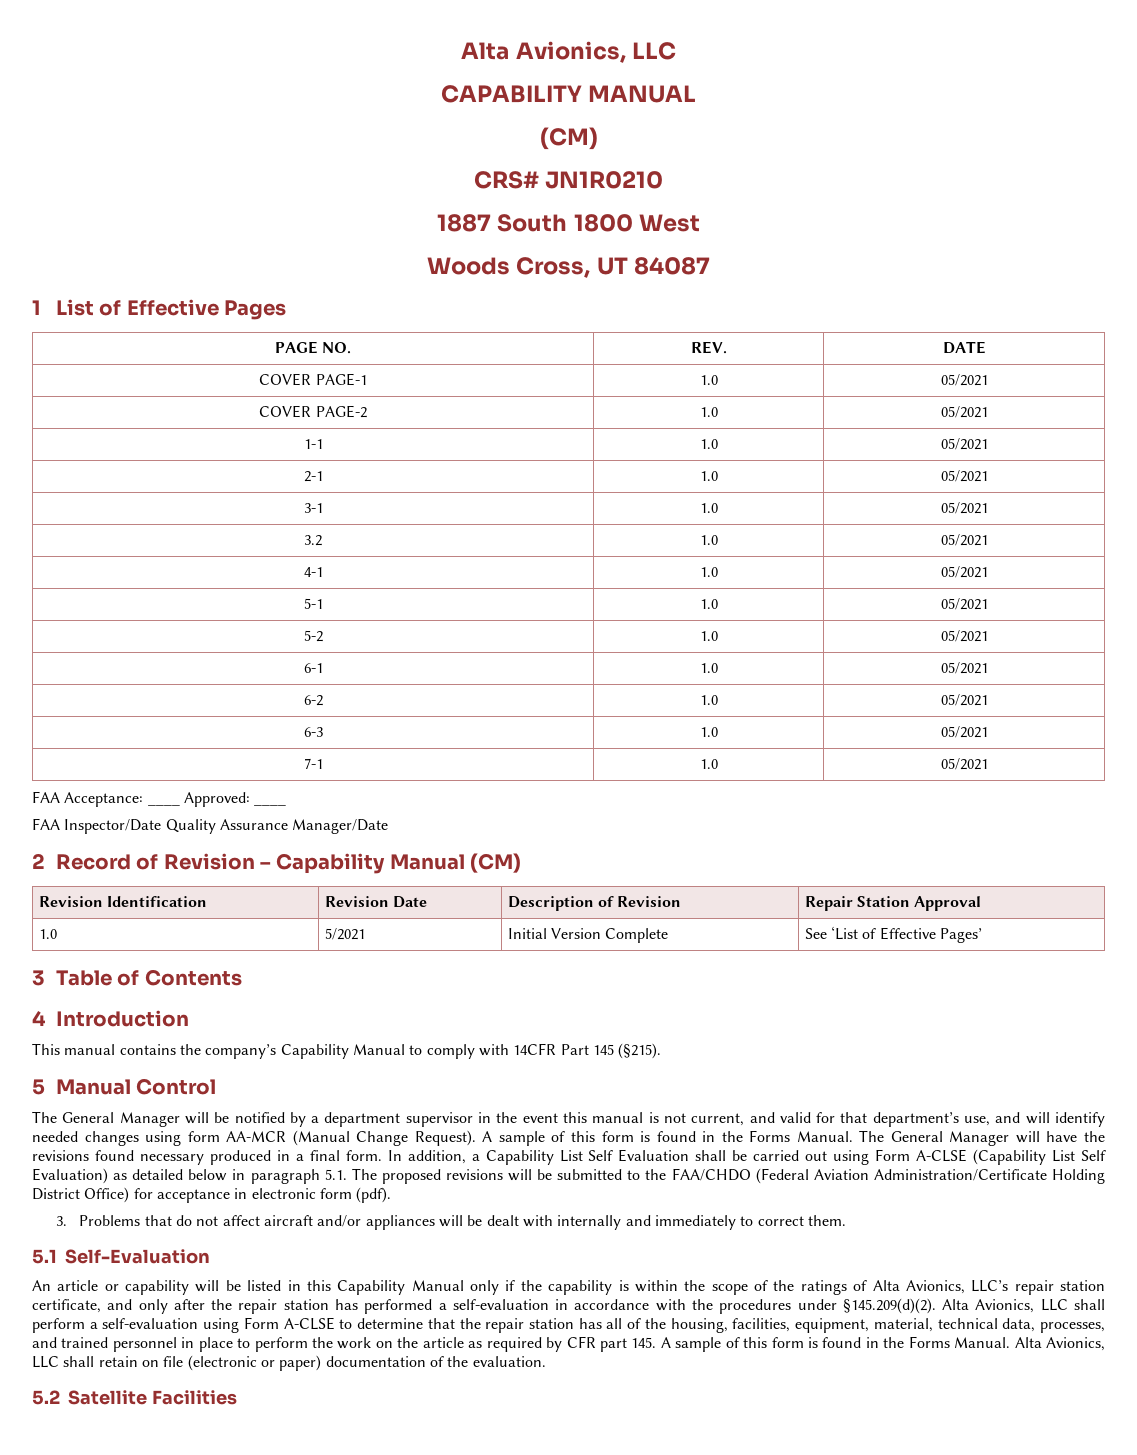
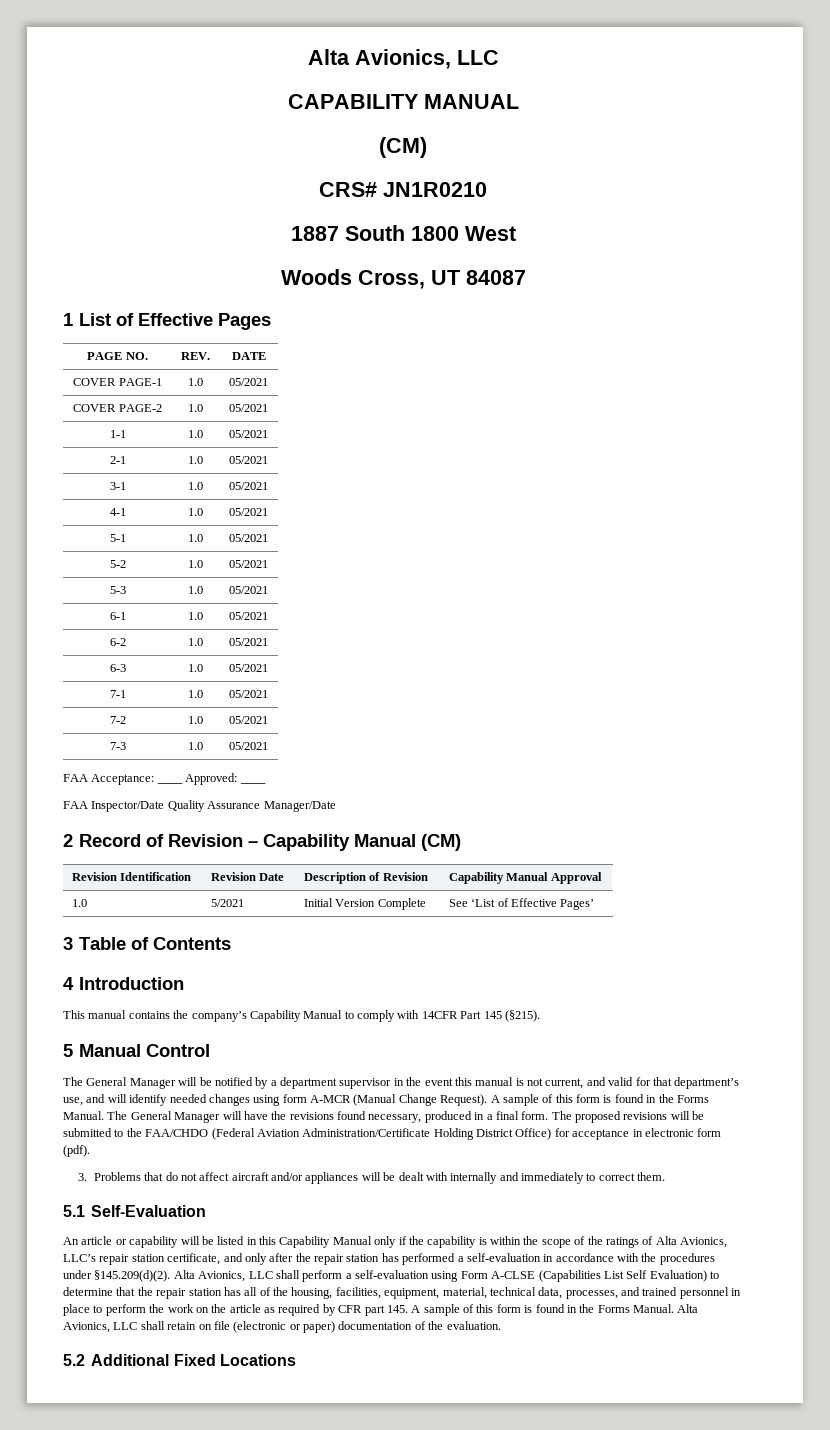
- 3.2 | 1.0 | 05/2021
+ 5-3 | 1.0 | 05/2021
+ 7-2 | 1.0 | 05/2021
+ 7-3 | 1.0 | 05/2021
- Revision Identification | Revision Date | Description of Revision | Repair Station Approval
+ Revision Identification | Revision Date | Description of Revision | Capability Manual Approval
- The General Manager will be notified by a department supervisor in the event this manual is not current, and valid for that department’s use, and will identify needed changes using form AA-MCR (Manual Change Request).
+ The General Manager will be notified by a department supervisor in the event this manual is not current, and valid for that department’s use, and will identify needed changes using form A-MCR (Manual Change Request).
- The General Manager will have the revisions found necessary produced in a final form.
+ The General Manager will have the revisions found necessary, produced in a final form.
- In addition, a Capability List Self Evaluation shall be carried out using Form A-CLSE (Capability List Self Evaluation) as detailed below in paragraph 5.1. The proposed revisions will be submitted to the FAA/CHDO (Federal Aviation Administration/Certificate Holding District Office) for acceptance in electronic form (pdf).
+ The proposed revisions will be submitted to the FAA/CHDO (Federal Aviation Administration/Certificate Holding District Office) for acceptance in electronic form (pdf).
- An article or capability will be listed in this Capability Manual only if the capability is within the scope of the ratings of Alta Avionics, LLC’s repair station certificate, and only after the repair station has performed a self-evaluation in accordance with the procedures under §145.209(d)(2). Alta Avionics, LLC shall perform a self-evaluation using Form A-CLSE to determine that the repair station has all of the housing, facilities, equipment, material, technical data, processes, and trained personnel in place to perform the work on the article as required by CFR part 145. A sample of this form is found in the Forms Manual.
+ An article or capability will be listed in this Capability Manual only if the capability is within the scope of the ratings of Alta Avionics, LLC’s repair station certificate, and only after the repair station has performed a self-evaluation in accordance with the procedures under §145.209(d)(2). Alta Avionics, LLC shall perform a self-evaluation using Form A-CLSE (Capabilities List Self Evaluation) to determine that the repair station has all of the housing, facilities, equipment, material, technical data, processes, and trained personnel in place to perform the work on the article as required by CFR part 145. A sample of this form is found in the Forms Manual.
- 5.2 Satellite Facilities
+ 5.2 Additional Fixed Locations

